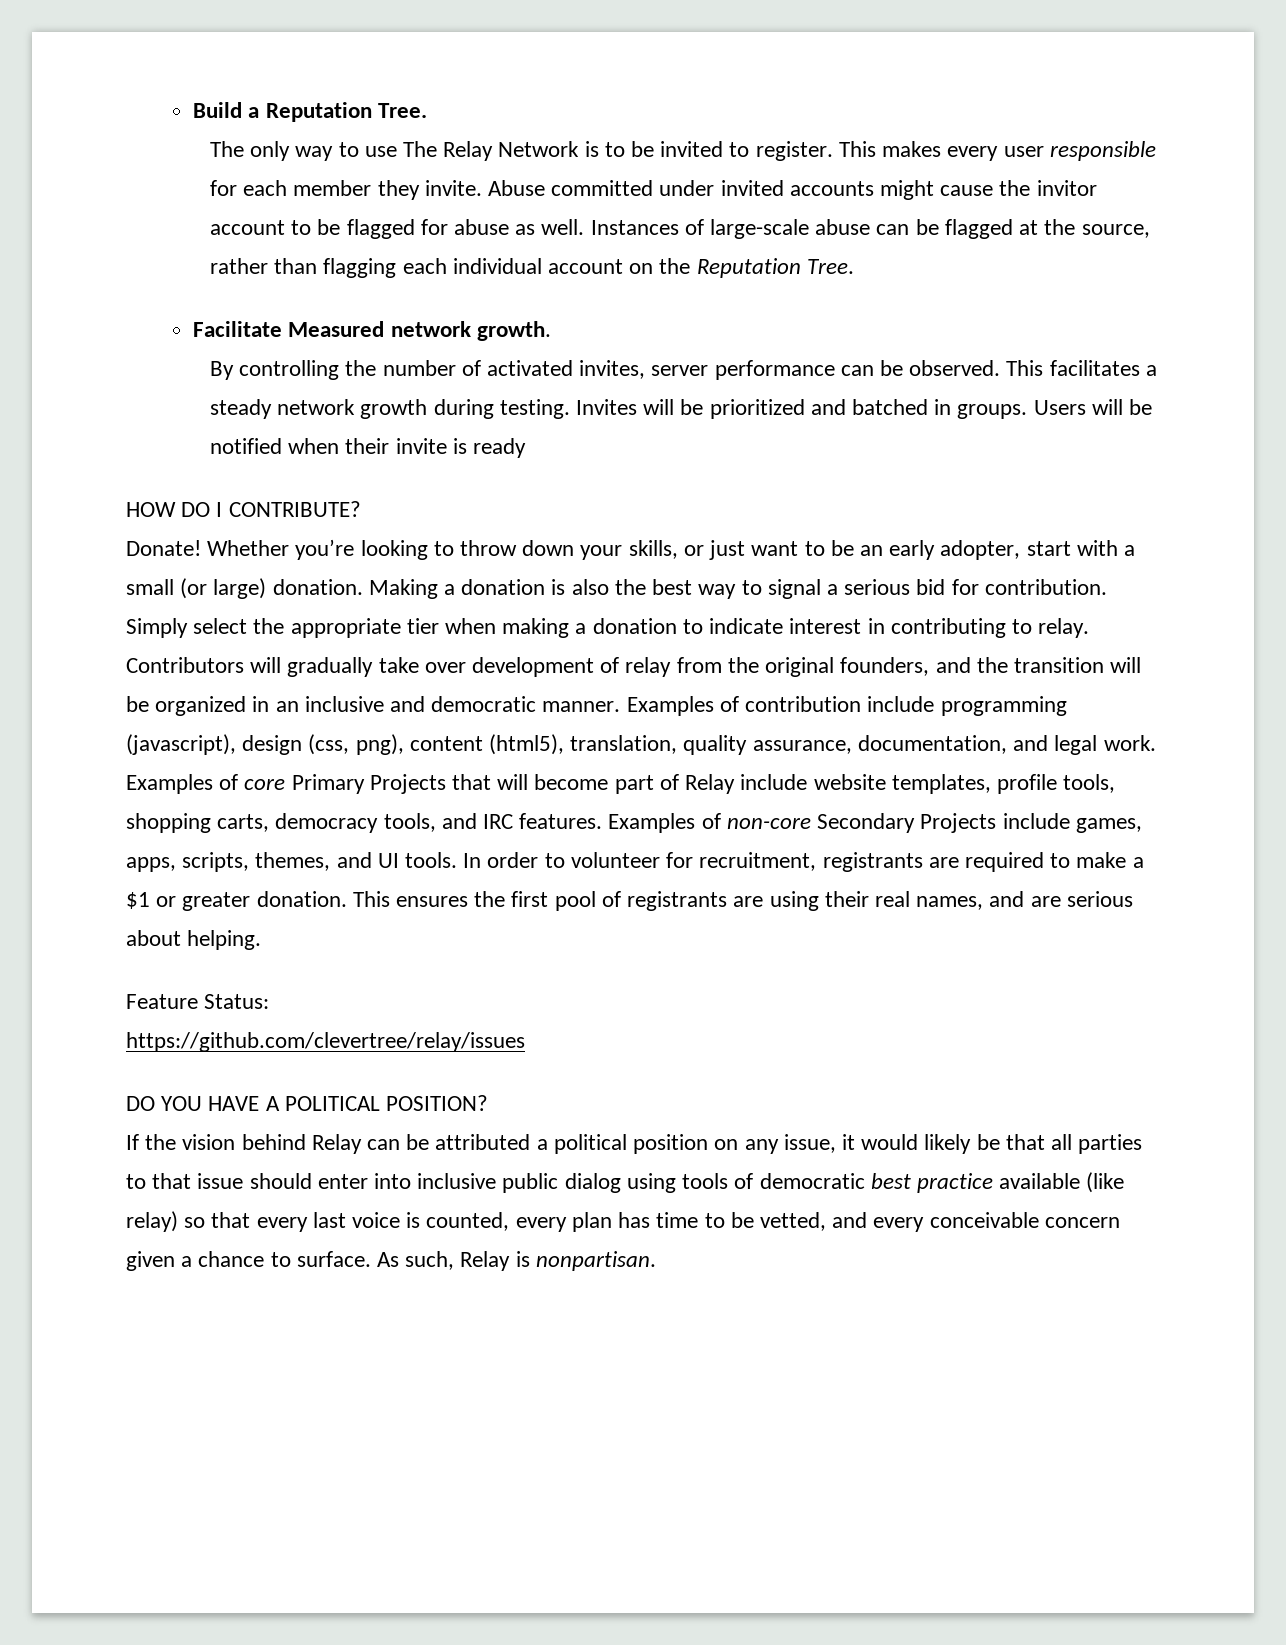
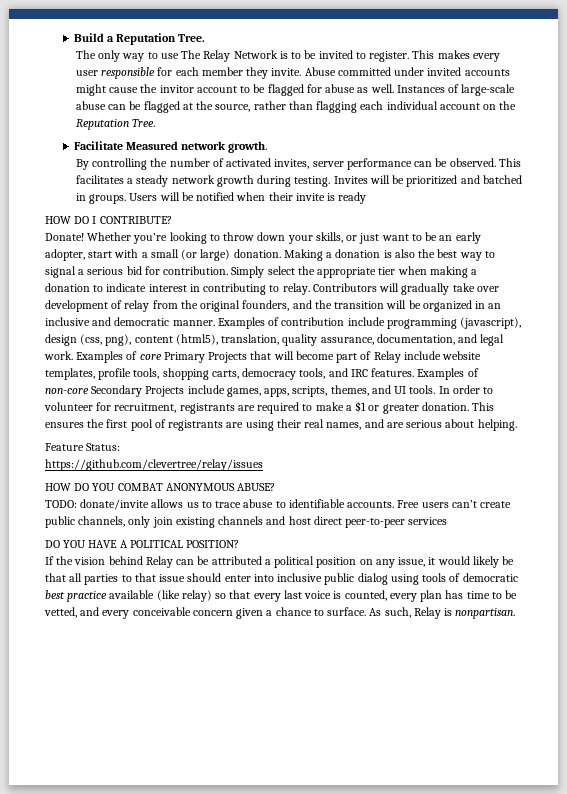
+ HOW DO YOU COMBAT ANONYMOUS ABUSE?
+ TODO: donate/invite allows us to trace abuse to identifiable accounts. Free users can’t create public channels, only join existing channels and host direct peer-to-peer services

